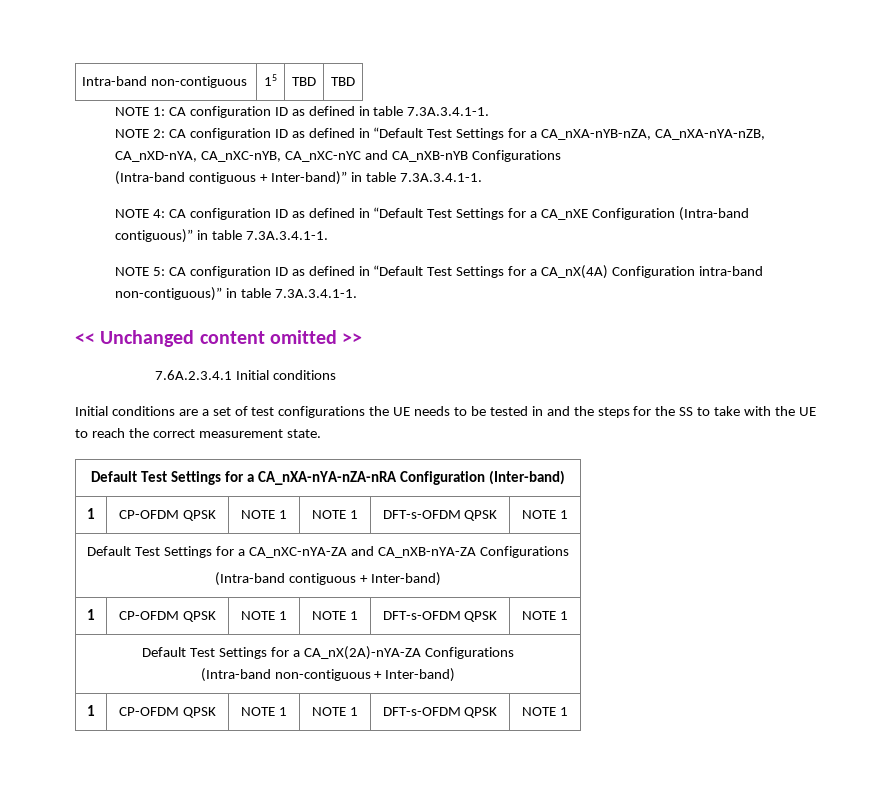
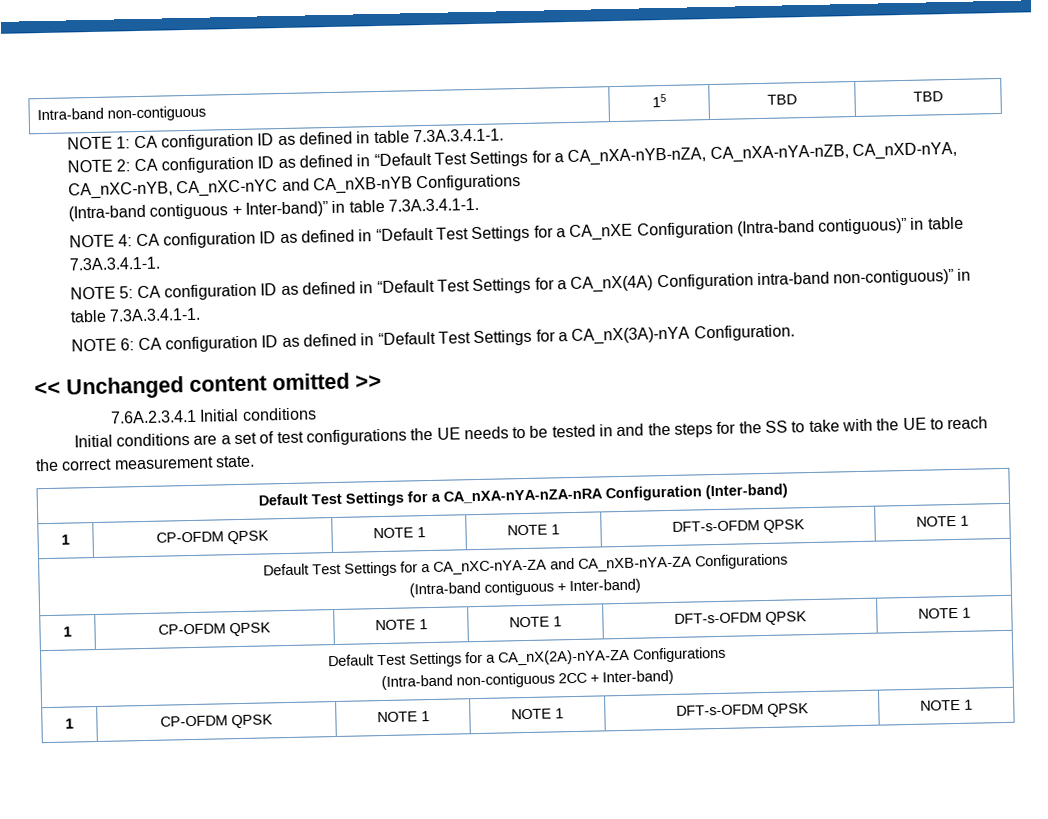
+ NOTE 6: CA configuration ID as defined in “Default Test Settings for a CA_nX(3A)-nYA Configuration.
  Default Test Settings for a CA_nX(2A)-nYA-ZA Configurations
- (Intra-band non-contiguous + Inter-band)
+ (Intra-band non-contiguous 2CC + Inter-band)

